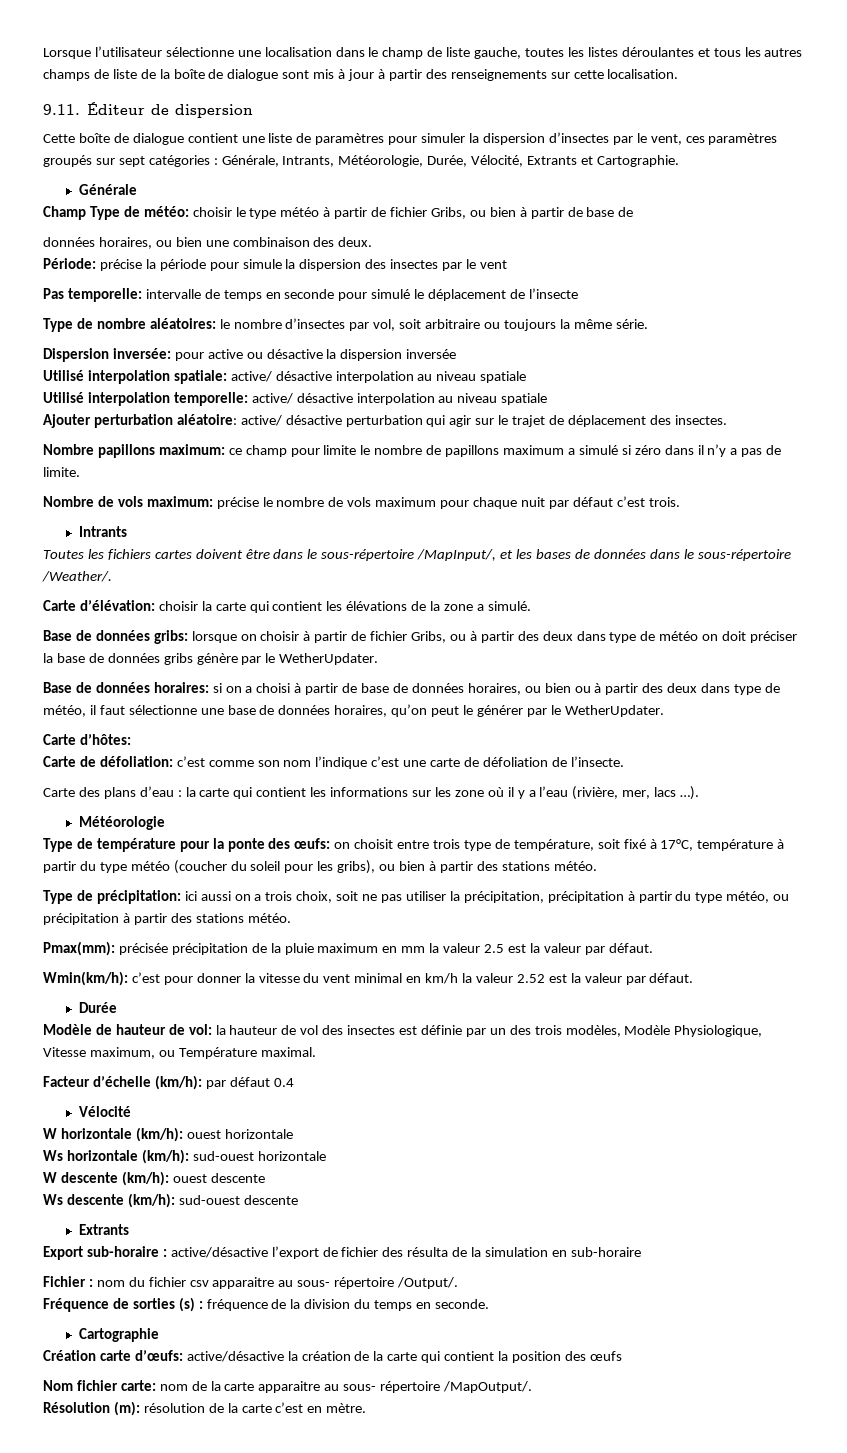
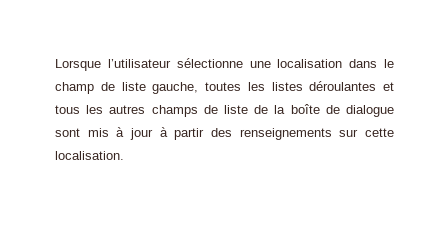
- 9.11. Éditeur de dispersion
- Cette boîte de dialogue contient une liste de paramètres pour simuler la dispersion d’insectes par le vent, ces paramètres groupés sur sept catégories : Générale, Intrants, Météorologie, Durée, Vélocité, Extrants et Cartographie.
- Générale
- Champ Type de météo: choisir le type météo à partir de fichier Gribs, ou bien à partir de base de
- données horaires, ou bien une combinaison des deux.
- Période: précise la période pour simule la dispersion des insectes par le vent
- Pas temporelle: intervalle de temps en seconde pour simulé le déplacement de l’insecte
- Type de nombre aléatoires: le nombre d’insectes par vol, soit arbitraire ou toujours la même série.
- Dispersion inversée: pour active ou désactive la dispersion inversée
- Utilisé interpolation spatiale: active/ désactive interpolation au niveau spatiale
- Utilisé interpolation temporelle: active/ désactive interpolation au niveau spatiale
- Ajouter perturbation aléatoire: active/ désactive perturbation qui agir sur le trajet de déplacement des insectes.
- Nombre papillons maximum: ce champ pour limite le nombre de papillons maximum a simulé si zéro dans il n’y a pas de limite.
- Nombre de vols maximum: précise le nombre de vols maximum pour chaque nuit par défaut c’est trois.
- Intrants
- Toutes les fichiers cartes doivent être dans le sous-répertoire /MapInput/, et les bases de données dans le sous-répertoire /Weather/.
- Carte d’élévation: choisir la carte qui contient les élévations de la zone a simulé.
- Base de données gribs: lorsque on choisir à partir de fichier Gribs, ou à partir des deux dans type de météo on doit préciser la base de données gribs génère par le WetherUpdater.
- Base de données horaires: si on a choisi à partir de base de données horaires, ou bien ou à partir des deux dans type de météo, il faut sélectionne une base de données horaires, qu’on peut le générer par le WetherUpdater.
- Carte d’hôtes:
- Carte de défoliation: c’est comme son nom l’indique c’est une carte de défoliation de l’insecte.
- Carte des plans d’eau : la carte qui contient les informations sur les zone où il y a l’eau (rivière, mer, lacs …).
- Météorologie
- Type de température pour la ponte des œufs: on choisit entre trois type de température, soit fixé à 17°C, température à partir du type météo (coucher du soleil pour les gribs), ou bien à partir des stations météo.
- Type de précipitation: ici aussi on a trois choix, soit ne pas utiliser la précipitation, précipitation à partir du type météo, ou précipitation à partir des stations météo.
- Pmax(mm): précisée précipitation de la pluie maximum en mm la valeur 2.5 est la valeur par défaut.
- Wmin(km/h): c’est pour donner la vitesse du vent minimal en km/h la valeur 2.52 est la valeur par défaut.
- Durée
- Modèle de hauteur de vol: la hauteur de vol des insectes est définie par un des trois modèles, Modèle Physiologique, Vitesse maximum, ou Température maximal.
- Facteur d’échelle (km/h): par défaut 0.4
- Vélocité
- W horizontale (km/h): ouest horizontale
- Ws horizontale (km/h): sud-ouest horizontale
- W descente (km/h): ouest descente
- Ws descente (km/h): sud-ouest descente
- Extrants
- Export sub-horaire : active/désactive l’export de fichier des résulta de la simulation en sub-horaire
- Fichier : nom du fichier csv apparaitre au sous- répertoire /Output/.
- Fréquence de sorties (s) : fréquence de la division du temps en seconde.
- Cartographie
- Création carte d’œufs: active/désactive la création de la carte qui contient la position des œufs
- Nom fichier carte: nom de la carte apparaitre au sous- répertoire /MapOutput/.
- Résolution (m): résolution de la carte c’est en mètre.

